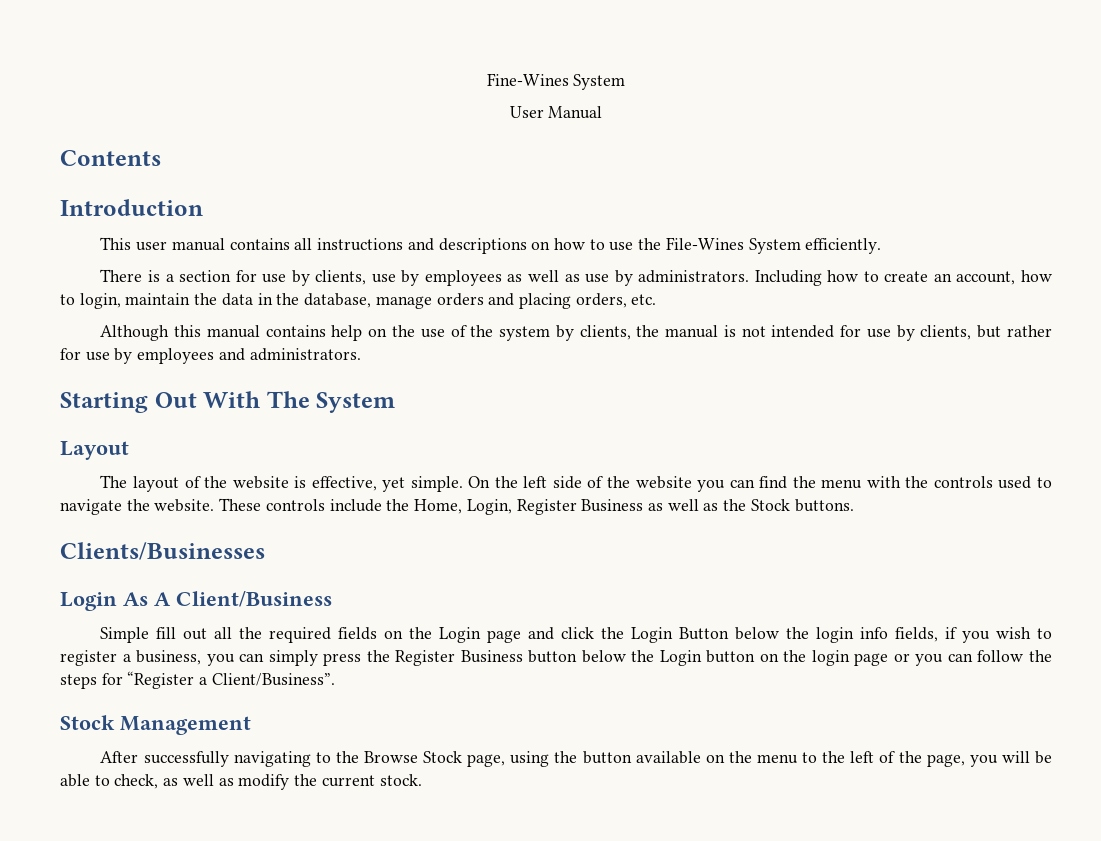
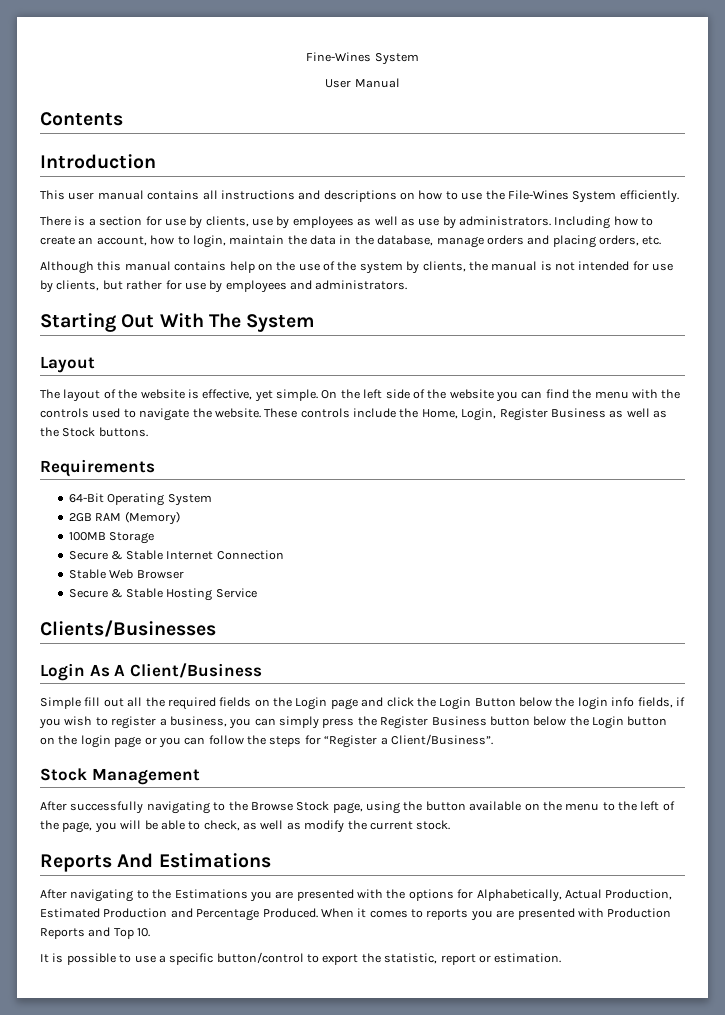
+ Requirements
+ 64-Bit Operating System
+ 2GB RAM (Memory)
+ 100MB Storage
+ Secure & Stable Internet Connection
+ Stable Web Browser
+ Secure & Stable Hosting Service
+ Reports And Estimations
+ After navigating to the Estimations you are presented with the options for Alphabetically, Actual Production, Estimated Production and Percentage Produced. When it comes to reports you are presented with Production Reports and Top 10.
+ It is possible to use a specific button/control to export the statistic, report or estimation.

